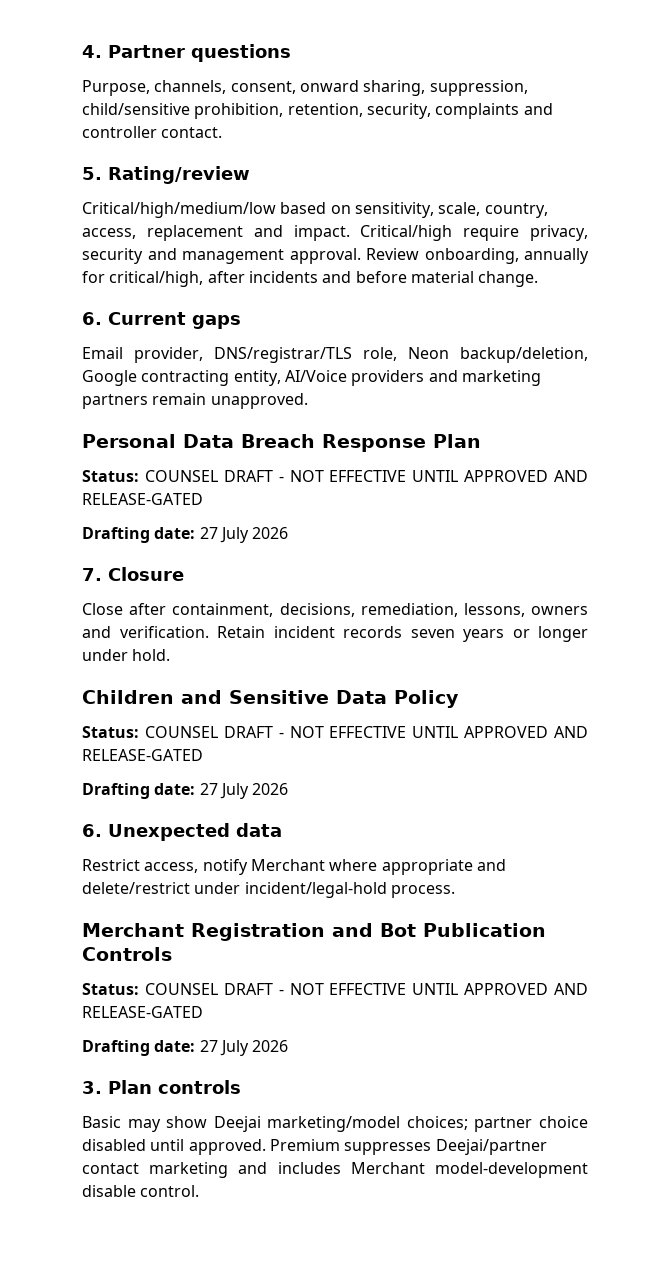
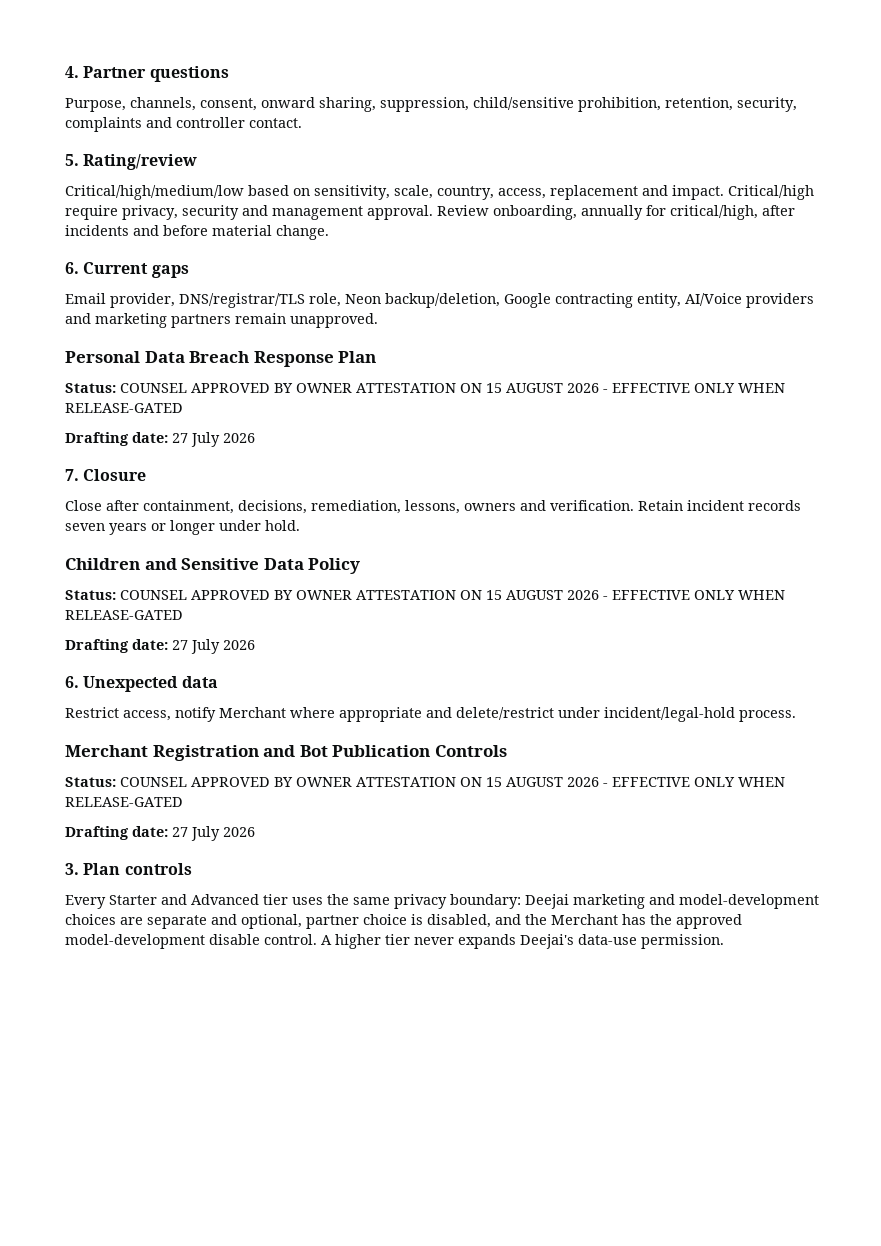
  Personal Data Breach Response Plan
- Status: COUNSEL DRAFT - NOT EFFECTIVE UNTIL APPROVED AND RELEASE-GATED
+ Status: COUNSEL APPROVED BY OWNER ATTESTATION ON 15 AUGUST 2026 - EFFECTIVE ONLY WHEN RELEASE-GATED
  Children and Sensitive Data Policy
- Status: COUNSEL DRAFT - NOT EFFECTIVE UNTIL APPROVED AND RELEASE-GATED
+ Status: COUNSEL APPROVED BY OWNER ATTESTATION ON 15 AUGUST 2026 - EFFECTIVE ONLY WHEN RELEASE-GATED
  Merchant Registration and Bot Publication Controls
- Status: COUNSEL DRAFT - NOT EFFECTIVE UNTIL APPROVED AND RELEASE-GATED
+ Status: COUNSEL APPROVED BY OWNER ATTESTATION ON 15 AUGUST 2026 - EFFECTIVE ONLY WHEN RELEASE-GATED
- Basic may show Deejai marketing/model choices; partner choice disabled until approved. Premium suppresses Deejai/partner contact marketing and includes Merchant model-development disable control.
+ Every Starter and Advanced tier uses the same privacy boundary: Deejai marketing and model-development choices are separate and optional, partner choice is disabled, and the Merchant has the approved model-development disable control. A higher tier never expands Deejai's data-use permission.

